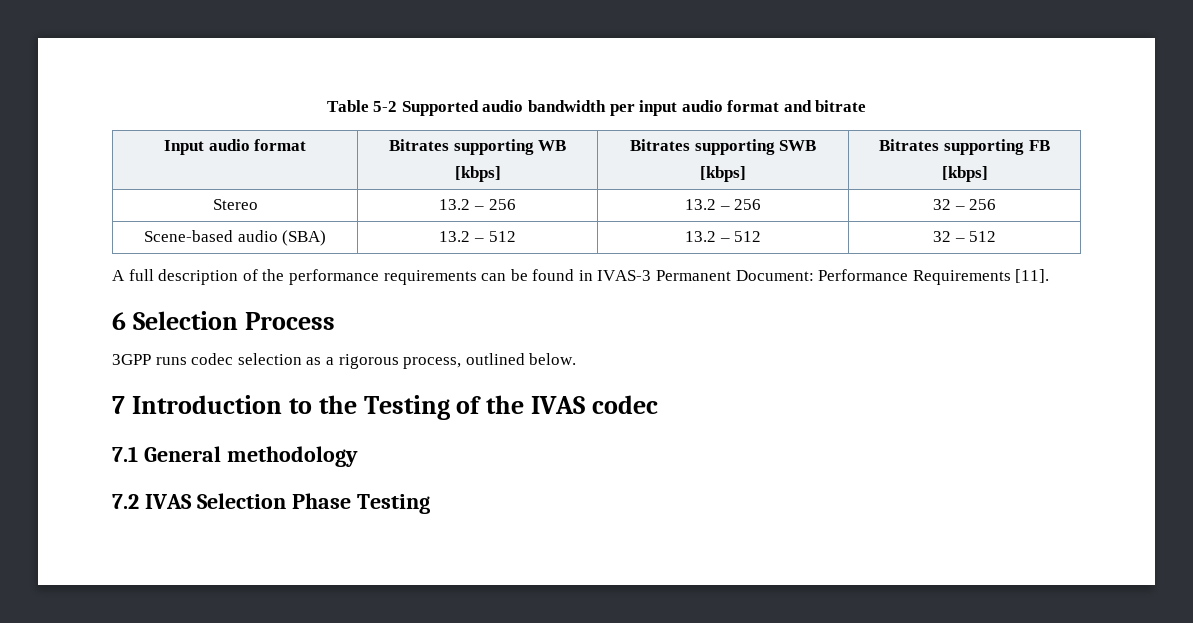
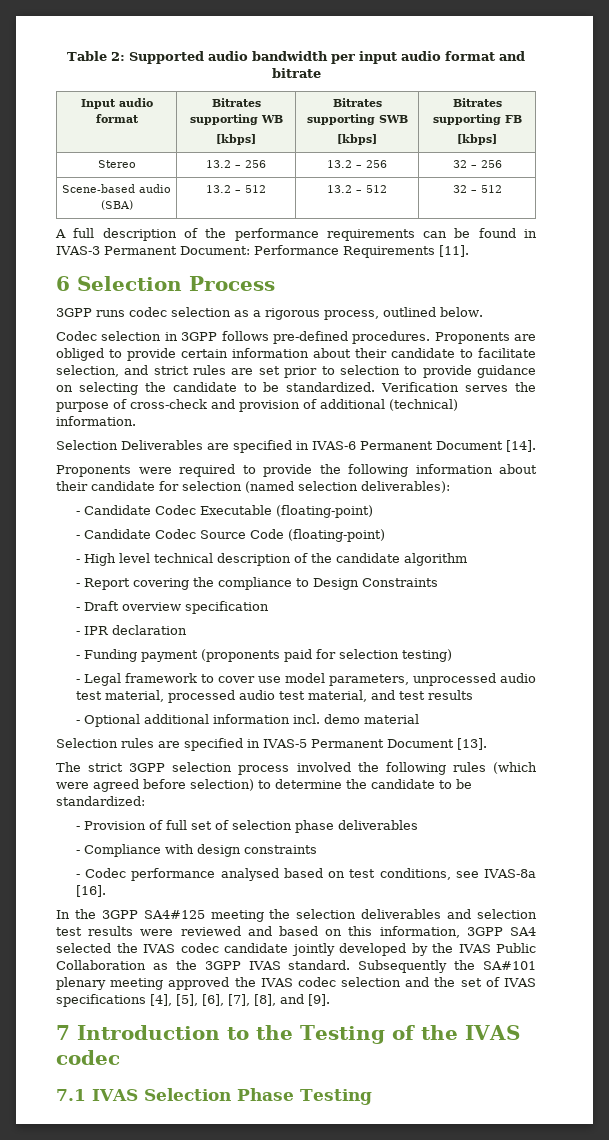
- Table 5-2 Supported audio bandwidth per input audio format and bitrate
+ Table 2: Supported audio bandwidth per input audio format and bitrate
+ Codec selection in 3GPP follows pre-defined procedures. Proponents are obliged to provide certain information about their candidate to facilitate selection, and strict rules are set prior to selection to provide guidance on selecting the candidate to be standardized. Verification serves the purpose of cross-check and provision of additional (technical) information.
+ Selection Deliverables are specified in IVAS-6 Permanent Document [14].
+ Proponents were required to provide the following information about their candidate for selection (named selection deliverables):
+ - Candidate Codec Executable (floating-point)
+ - Candidate Codec Source Code (floating-point)
+ - High level technical description of the candidate algorithm
+ - Report covering the compliance to Design Constraints
+ - Draft overview specification
+ - IPR declaration
+ - Funding payment (proponents paid for selection testing)
+ - Legal framework to cover use model parameters, unprocessed audio test material, processed audio test material, and test results
+ - Optional additional information incl. demo material
+ Selection rules are specified in IVAS-5 Permanent Document [13].
+ The strict 3GPP selection process involved the following rules (which were agreed before selection) to determine the candidate to be standardized:
+ - Provision of full set of selection phase deliverables
+ - Compliance with design constraints
+ - Codec performance analysed based on test conditions, see IVAS-8a [16].
+ In the 3GPP SA4#125 meeting the selection deliverables and selection test results were reviewed and based on this information, 3GPP SA4 selected the IVAS codec candidate jointly developed by the IVAS Public Collaboration as the 3GPP IVAS standard. Subsequently the SA#101 plenary meeting approved the IVAS codec selection and the set of IVAS specifications [4], [5], [6], [7], [8], and [9].
- 7.1 General methodology
- 7.2 IVAS Selection Phase Testing
+ 7.1 IVAS Selection Phase Testing

